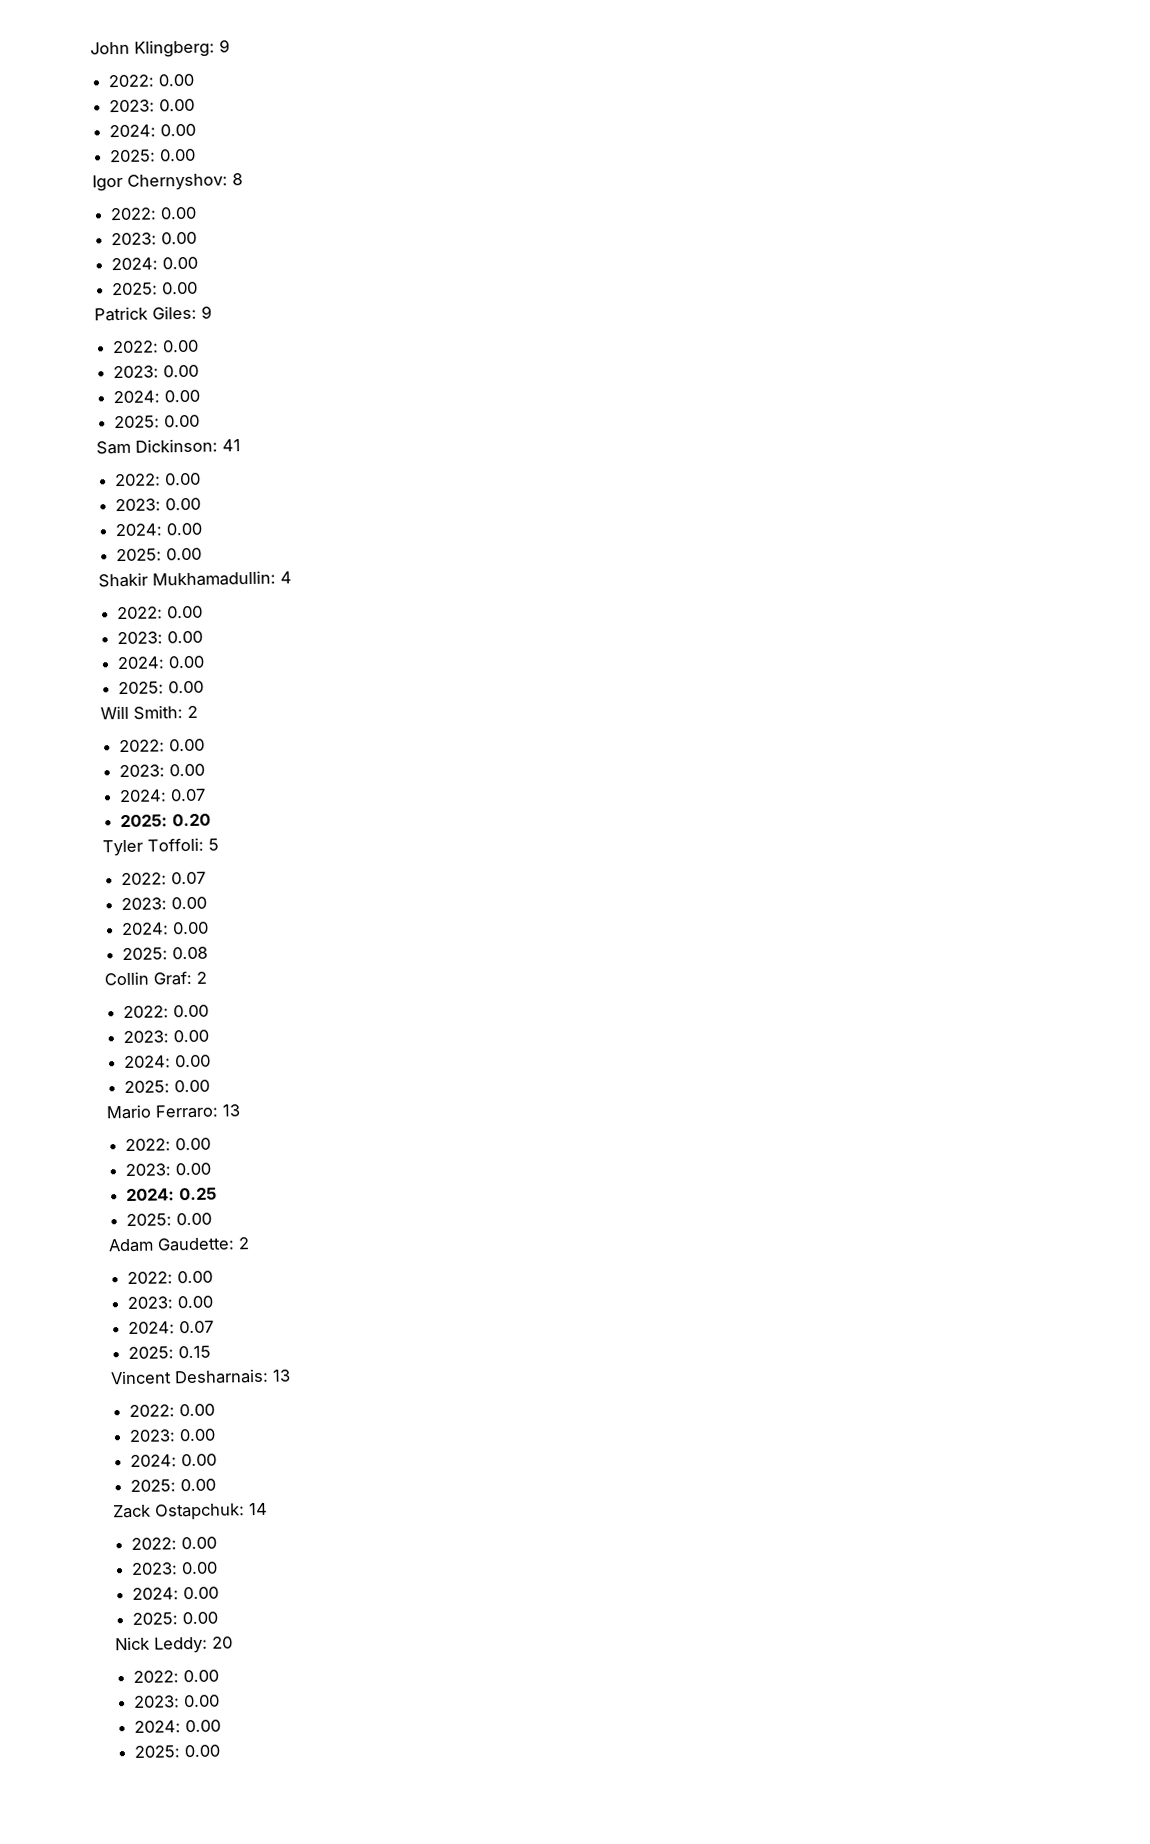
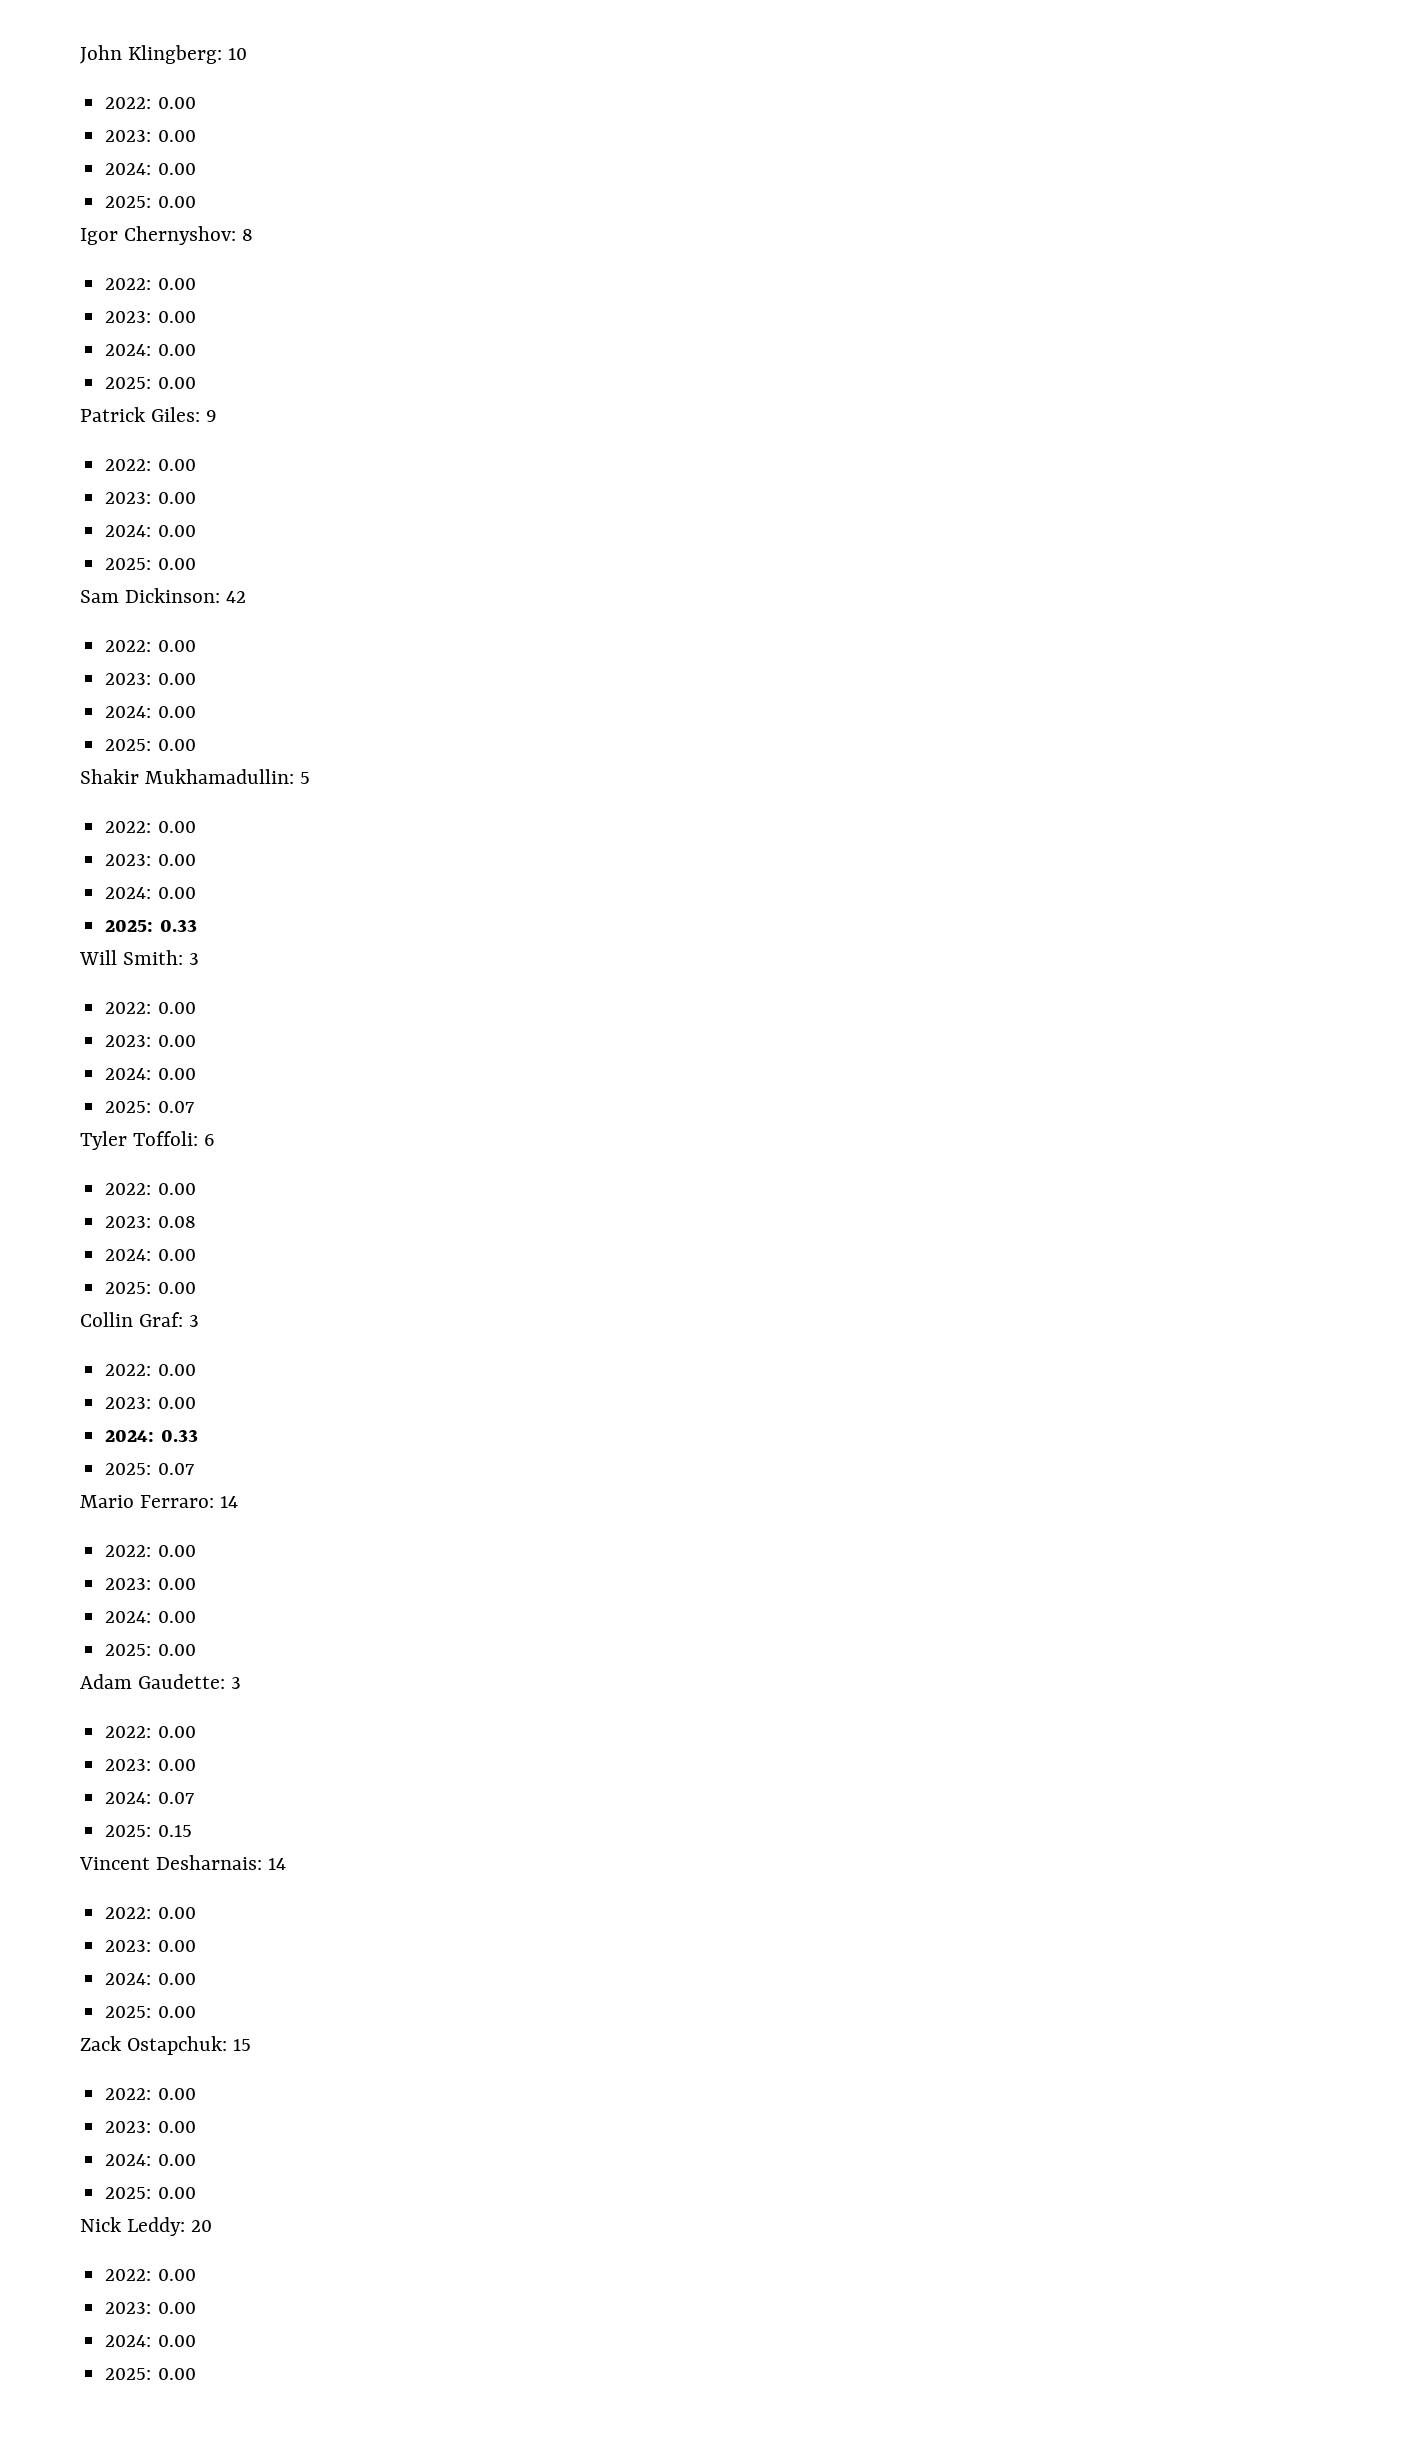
- John Klingberg: 9
+ John Klingberg: 10
- Sam Dickinson: 41
+ Sam Dickinson: 42
- Shakir Mukhamadullin: 4
+ Shakir Mukhamadullin: 5
  2022: 0.00
  2023: 0.00
  2024: 0.00
- 2025: 0.00
- Will Smith: 2
- 2022: 0.00
- 2023: 0.00
- 2024: 0.07
- 2025: 0.20
- Tyler Toffoli: 5
- 2022: 0.07
- 2023: 0.00
- 2024: 0.00
- 2025: 0.08
- Collin Graf: 2
+ 2025: 0.33
+ Will Smith: 3
  2022: 0.00
  2023: 0.00
  2024: 0.00
+ 2025: 0.07
+ Tyler Toffoli: 6
+ 2022: 0.00
+ 2023: 0.08
+ 2024: 0.00
  2025: 0.00
- Mario Ferraro: 13
+ Collin Graf: 3
  2022: 0.00
  2023: 0.00
- 2024: 0.25
+ 2024: 0.33
+ 2025: 0.07
+ Mario Ferraro: 14
+ 2022: 0.00
+ 2023: 0.00
+ 2024: 0.00
- Adam Gaudette: 2
+ Adam Gaudette: 3
- Vincent Desharnais: 13
+ Vincent Desharnais: 14
- Zack Ostapchuk: 14
+ Zack Ostapchuk: 15

